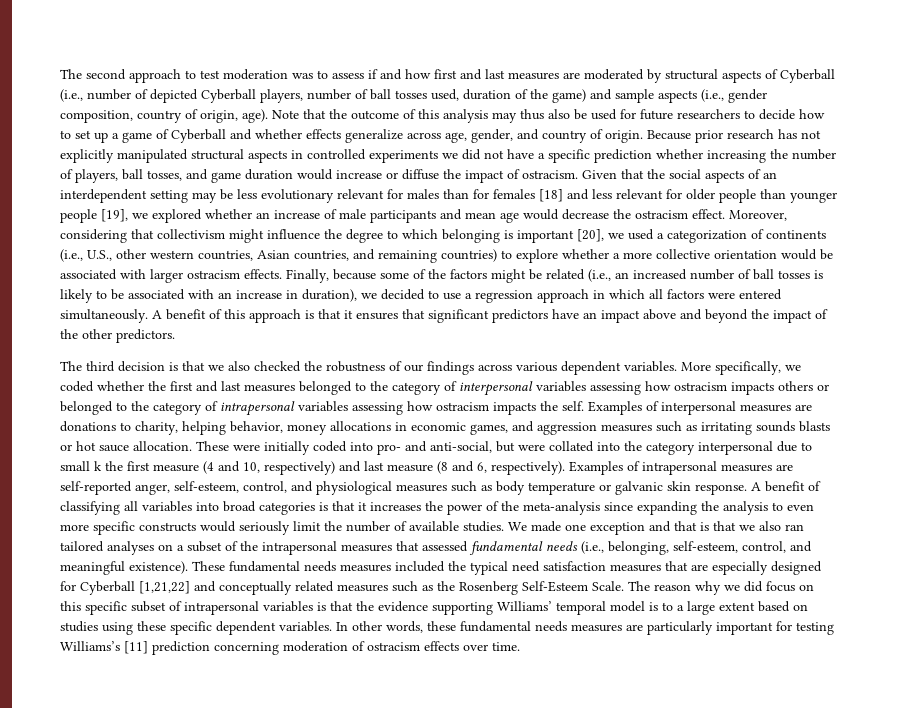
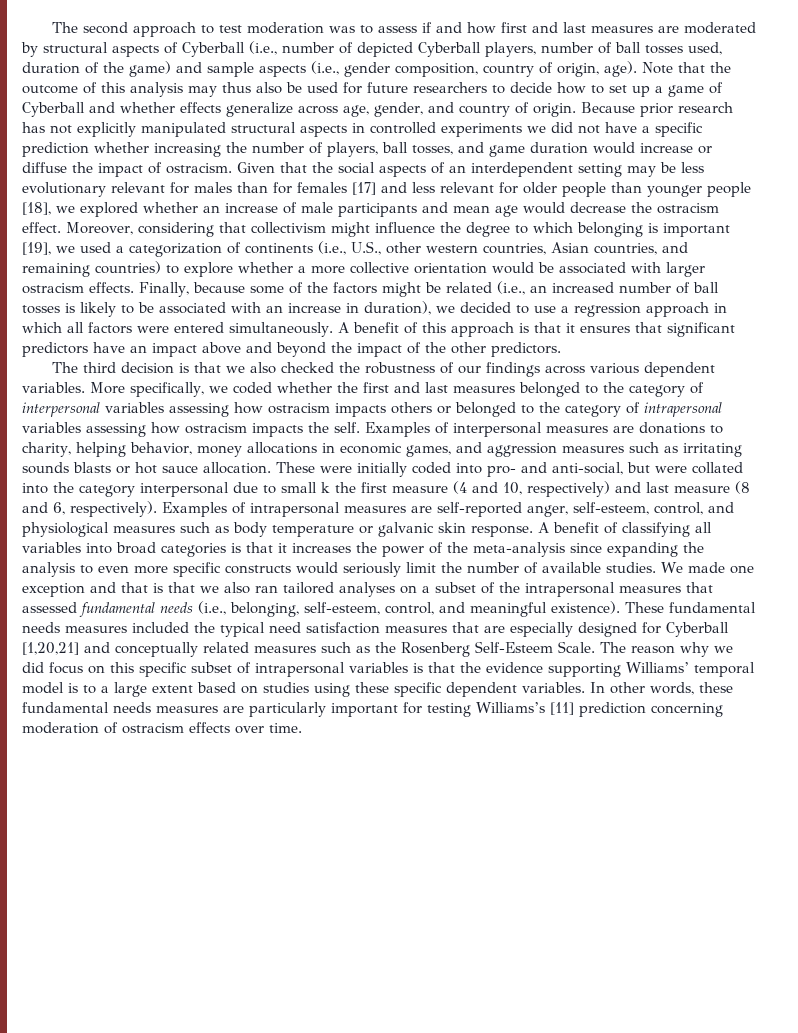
- Given that the social aspects of an interdependent setting may be less evolutionary relevant for males than for females [18] and less relevant for older people than younger people [19], we explored whether an increase of male participants and mean age would decrease the ostracism effect.
+ Given that the social aspects of an interdependent setting may be less evolutionary relevant for males than for females [17] and less relevant for older people than younger people [18], we explored whether an increase of male participants and mean age would decrease the ostracism effect.
- Moreover, considering that collectivism might influence the degree to which belonging is important [20], we used a categorization of continents (i.e., U.S., other western countries, Asian countries, and remaining countries) to explore whether a more collective orientation would be associated with larger ostracism effects.
+ Moreover, considering that collectivism might influence the degree to which belonging is important [19], we used a categorization of continents (i.e., U.S., other western countries, Asian countries, and remaining countries) to explore whether a more collective orientation would be associated with larger ostracism effects.
- These fundamental needs measures included the typical need satisfaction measures that are especially designed for Cyberball [1,21,22] and conceptually related measures such as the Rosenberg Self-Esteem Scale.
+ These fundamental needs measures included the typical need satisfaction measures that are especially designed for Cyberball [1,20,21] and conceptually related measures such as the Rosenberg Self-Esteem Scale.

